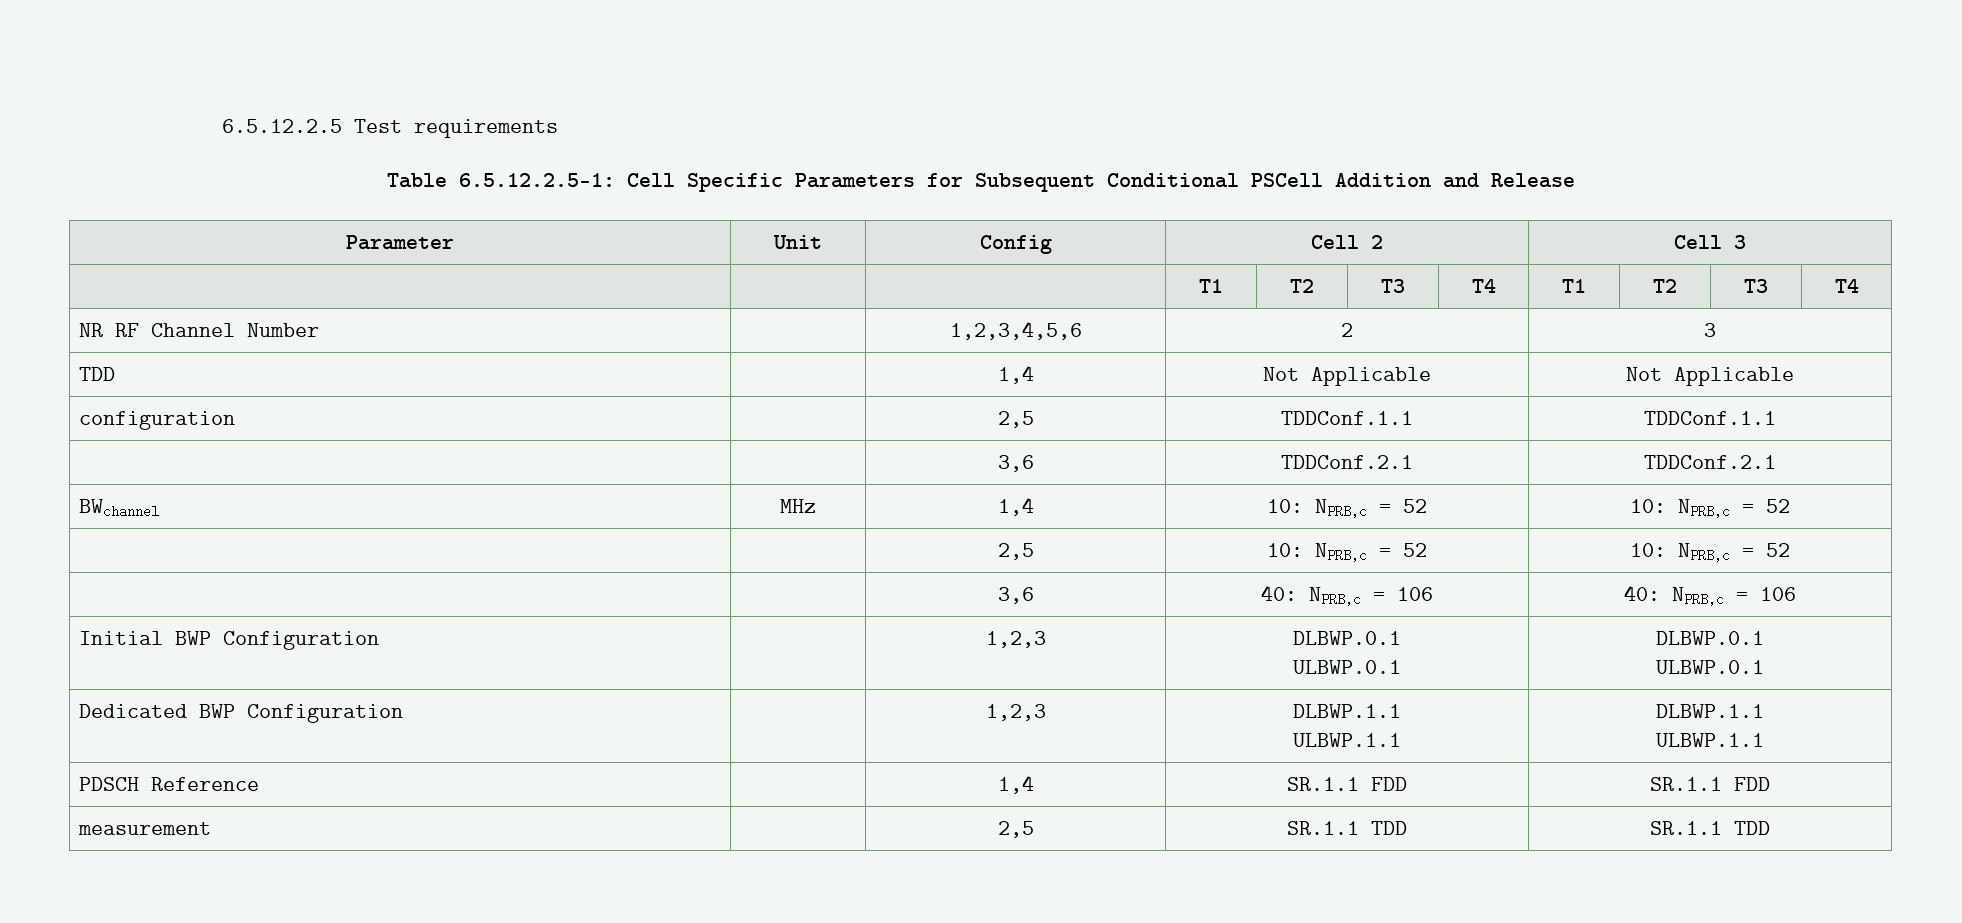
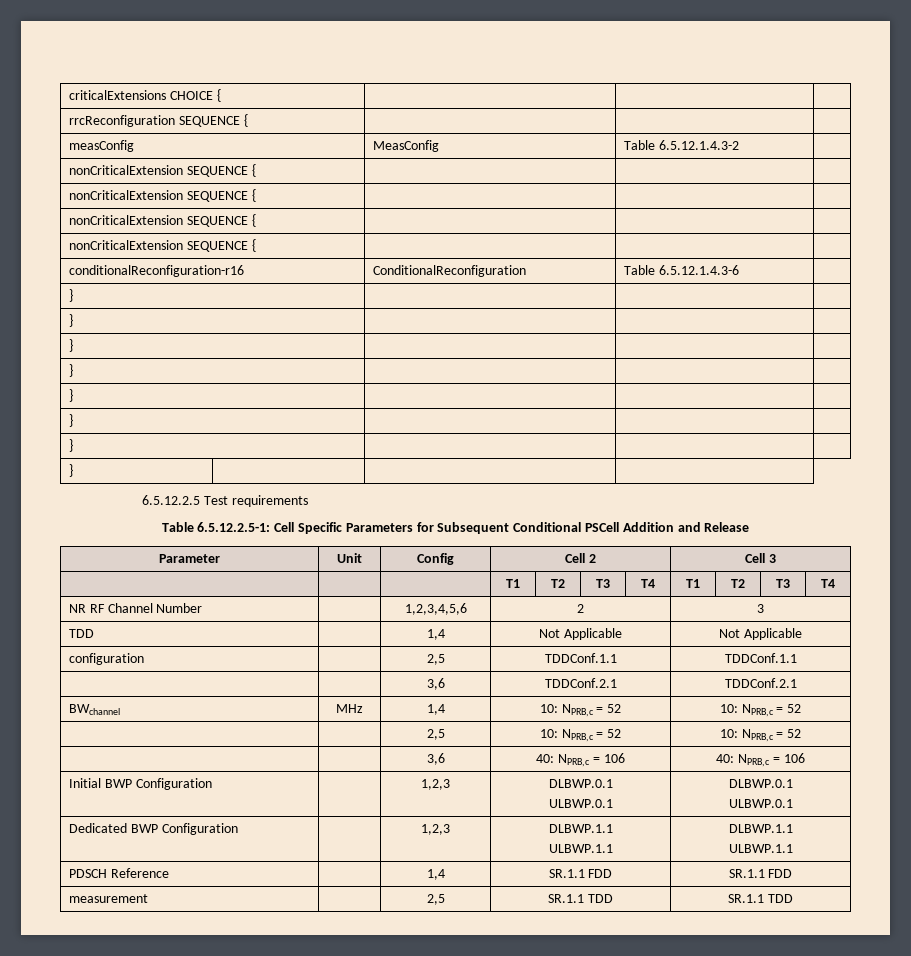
+ criticalExtensions CHOICE { | | |
+ rrcReconfiguration SEQUENCE { | | |
+ measConfig | MeasConfig | Table 6.5.12.1.4.3-2 |
+ nonCriticalExtension SEQUENCE { | | |
+ nonCriticalExtension SEQUENCE { | | |
+ nonCriticalExtension SEQUENCE { | | |
+ nonCriticalExtension SEQUENCE { | | |
+ conditionalReconfiguration-r16 | ConditionalReconfiguration | Table 6.5.12.1.4.3-6 |
+ } | | |
+ } | | |
+ } | | |
+ } | | |
+ } | | |
+ } | | |
+ } | | |
+ } | | |

